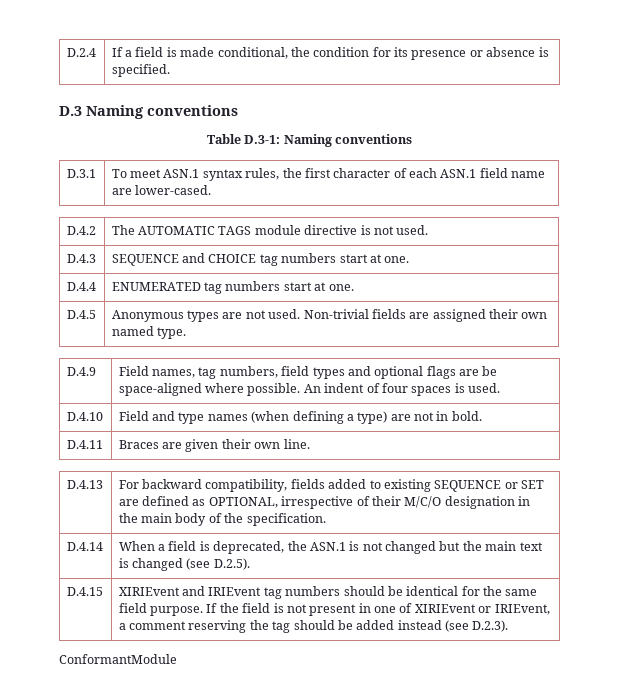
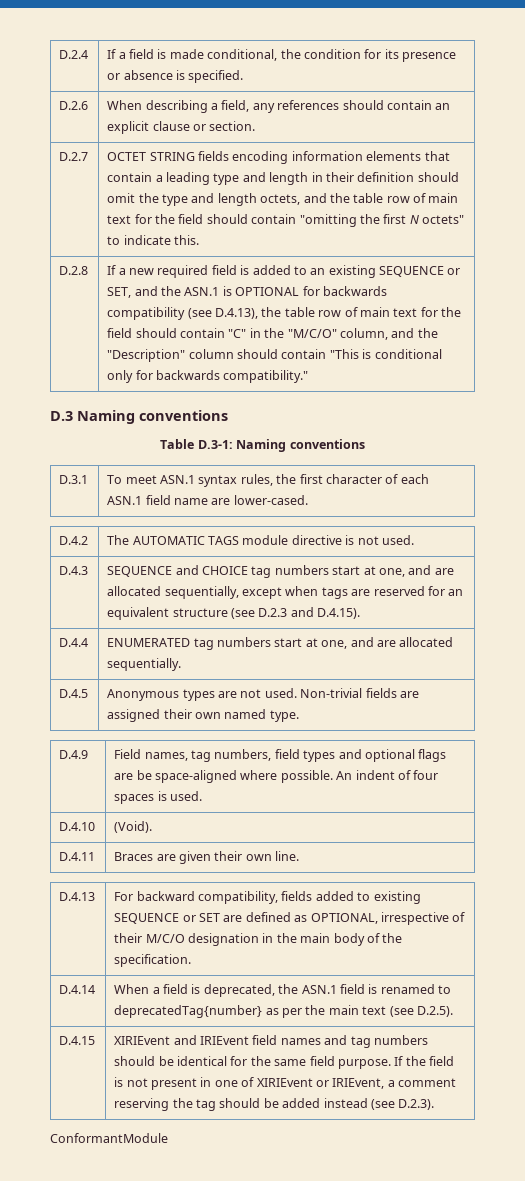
+ D.2.6 | When describing a field, any references should contain an explicit clause or section.
+ D.2.7 | OCTET STRING fields encoding information elements that contain a leading type and length in their definition should omit the type and length octets, and the table row of main text for the field should contain "omitting the first N octets" to indicate this.
+ D.2.8 | If a new required field is added to an existing SEQUENCE or SET, and the ASN.1 is OPTIONAL for backwards compatibility (see D.4.13), the table row of main text for the field should contain "C" in the "M/C/O" column, and the "Description" column should contain "This is conditional only for backwards compatibility."
- D.4.3 | SEQUENCE and CHOICE tag numbers start at one.
+ D.4.3 | SEQUENCE and CHOICE tag numbers start at one, and are allocated sequentially, except when tags are reserved for an equivalent structure (see D.2.3 and D.4.15).
- D.4.4 | ENUMERATED tag numbers start at one.
+ D.4.4 | ENUMERATED tag numbers start at one, and are allocated sequentially.
- D.4.10 | Field and type names (when defining a type) are not in bold.
+ D.4.10 | (Void).
- D.4.14 | When a field is deprecated, the ASN.1 is not changed but the main text is changed (see D.2.5).
+ D.4.14 | When a field is deprecated, the ASN.1 field is renamed to deprecatedTag{number} as per the main text (see D.2.5).
- D.4.15 | XIRIEvent and IRIEvent tag numbers should be identical for the same field purpose. If the field is not present in one of XIRIEvent or IRIEvent, a comment reserving the tag should be added instead (see D.2.3).
+ D.4.15 | XIRIEvent and IRIEvent field names and tag numbers should be identical for the same field purpose. If the field is not present in one of XIRIEvent or IRIEvent, a comment reserving the tag should be added instead (see D.2.3).

